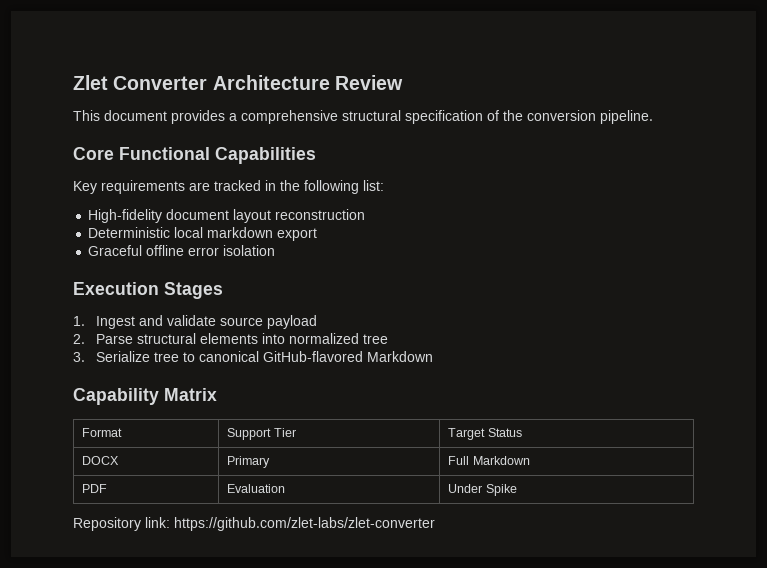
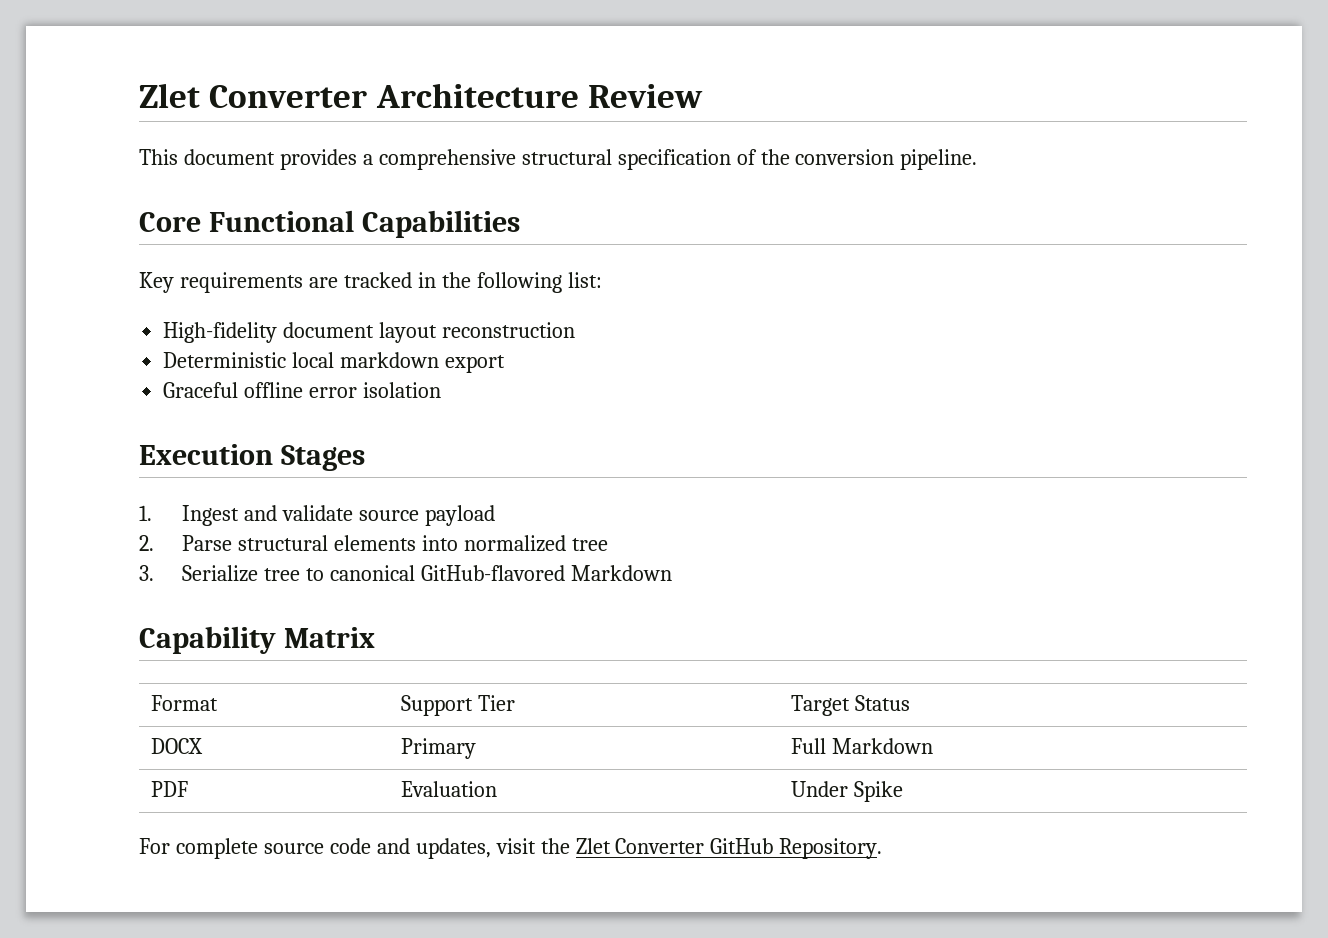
- Repository link: https://github.com/zlet-labs/zlet-converter
+ For complete source code and updates, visit the Zlet Converter GitHub Repository.

